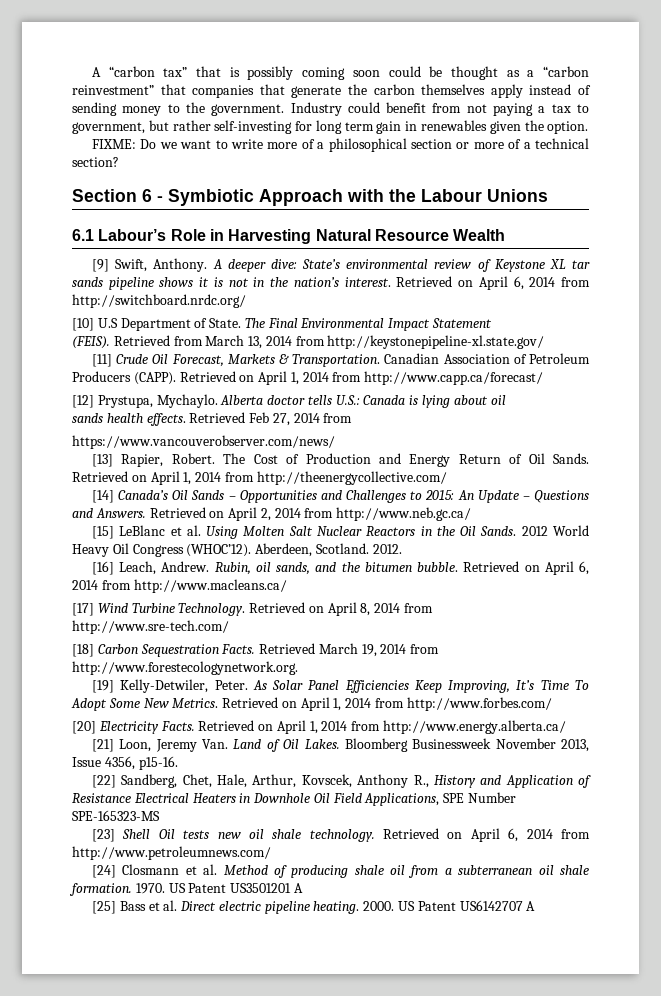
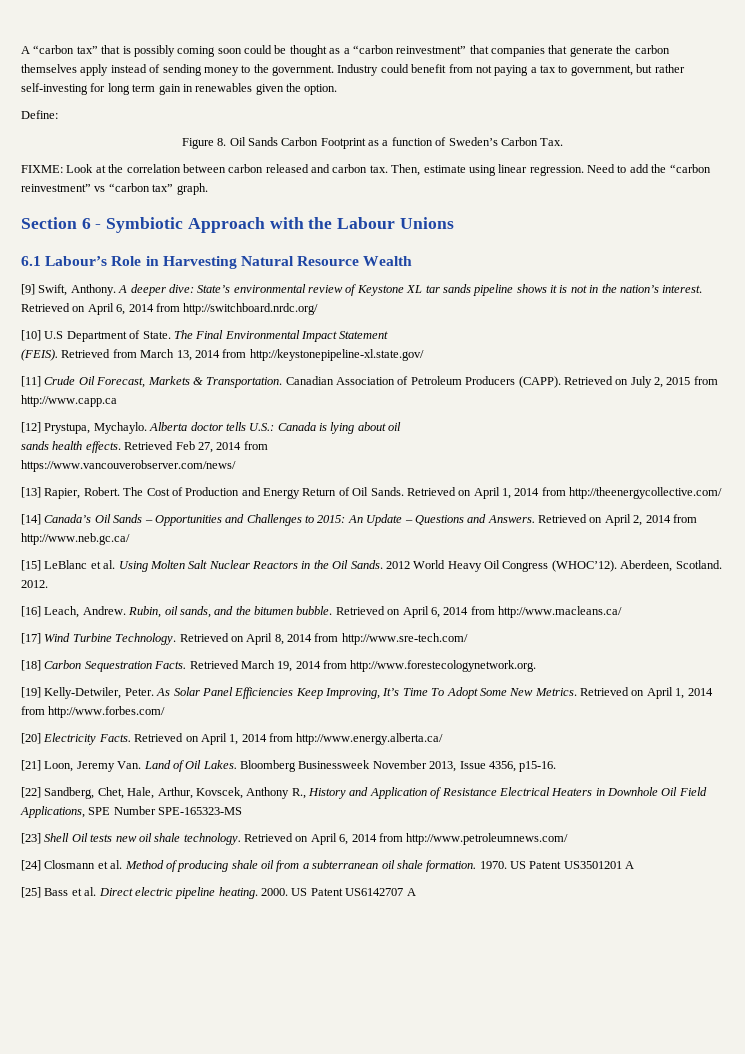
- FIXME: Do we want to write more of a philosophical section or more of a technical section?
+ Define:
+ Figure 8. Oil Sands Carbon Footprint as a function of Sweden’s Carbon Tax.
+ FIXME: Look at the correlation between carbon released and carbon tax. Then, estimate using linear regression. Need to add the “carbon reinvestment” vs “carbon tax” graph.
- Retrieved on April 1, 2014 from http://www.capp.ca/forecast/
+ Retrieved on July 2, 2015 from http://www.capp.ca

